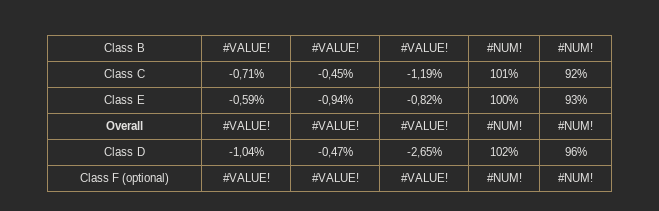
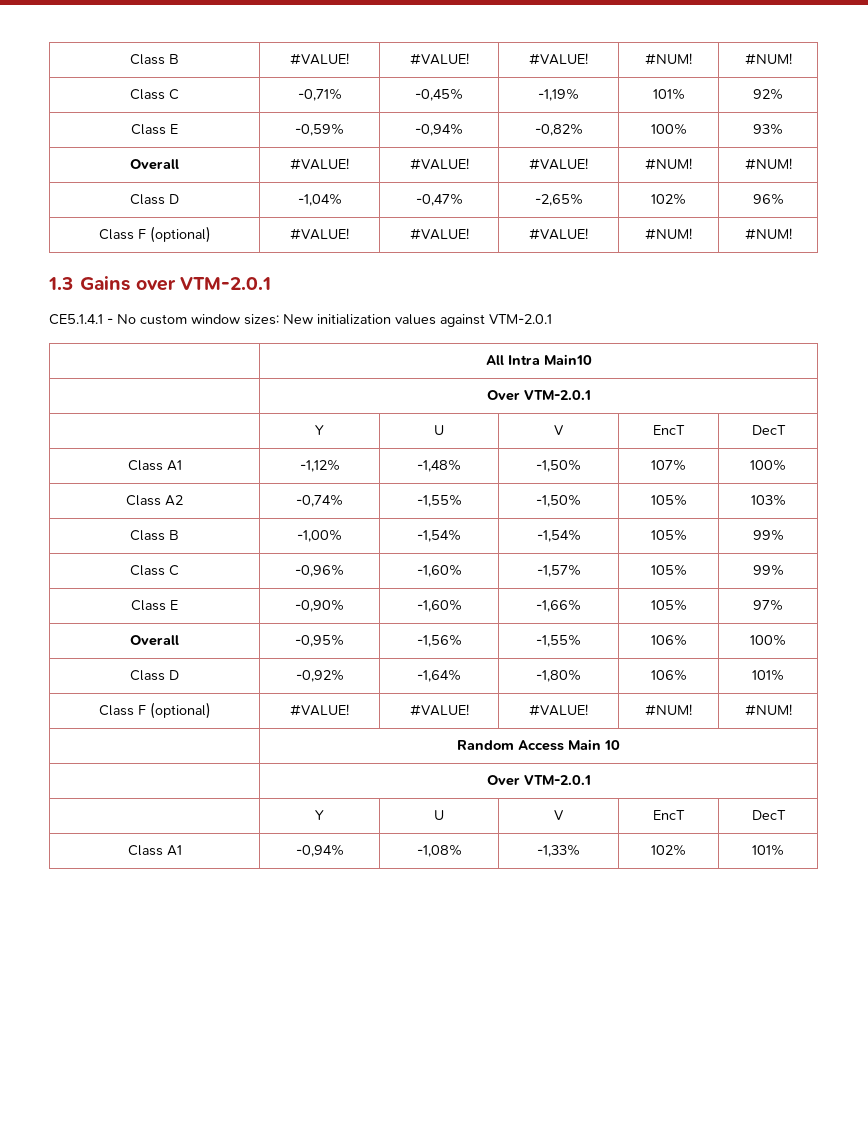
+ 1.3 Gains over VTM-2.0.1
+ CE5.1.4.1 - No custom window sizes: New initialization values against VTM-2.0.1
+ | All Intra Main10
+ | Over VTM-2.0.1
+ | Y | U | V | EncT | DecT
+ Class A1 | -1,12% | -1,48% | -1,50% | 107% | 100%
+ Class A2 | -0,74% | -1,55% | -1,50% | 105% | 103%
+ Class B | -1,00% | -1,54% | -1,54% | 105% | 99%
+ Class C | -0,96% | -1,60% | -1,57% | 105% | 99%
+ Class E | -0,90% | -1,60% | -1,66% | 105% | 97%
+ Overall | -0,95% | -1,56% | -1,55% | 106% | 100%
+ Class D | -0,92% | -1,64% | -1,80% | 106% | 101%
+ Class F (optional) | #VALUE! | #VALUE! | #VALUE! | #NUM! | #NUM!
+ | Random Access Main 10
+ | Over VTM-2.0.1
+ | Y | U | V | EncT | DecT
+ Class A1 | -0,94% | -1,08% | -1,33% | 102% | 101%

